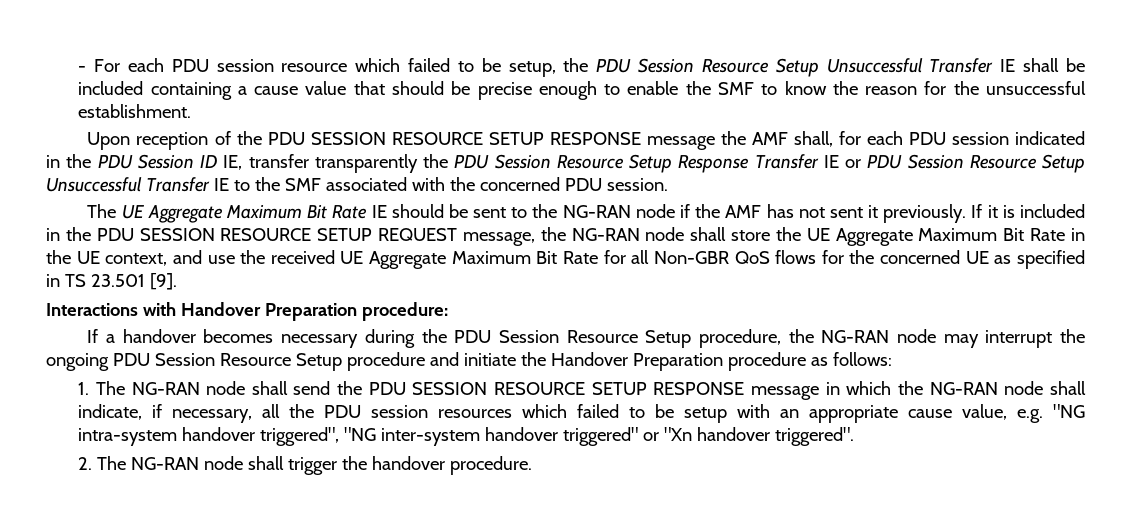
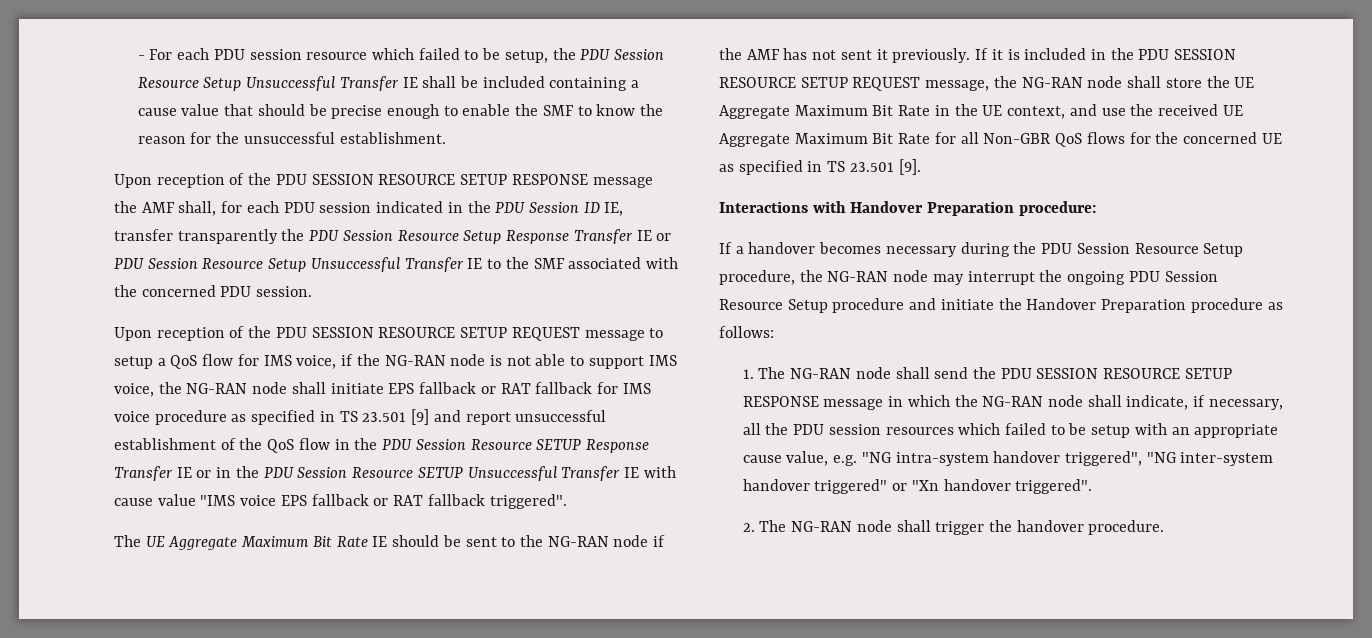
+ Upon reception of the PDU SESSION RESOURCE SETUP REQUEST message to setup a QoS flow for IMS voice, if the NG-RAN node is not able to support IMS voice, the NG-RAN node shall initiate EPS fallback or RAT fallback for IMS voice procedure as specified in TS 23.501 [9] and report unsuccessful establishment of the QoS flow in the PDU Session Resource SETUP Response Transfer IE or in the PDU Session Resource SETUP Unsuccessful Transfer IE with cause value "IMS voice EPS fallback or RAT fallback triggered".

